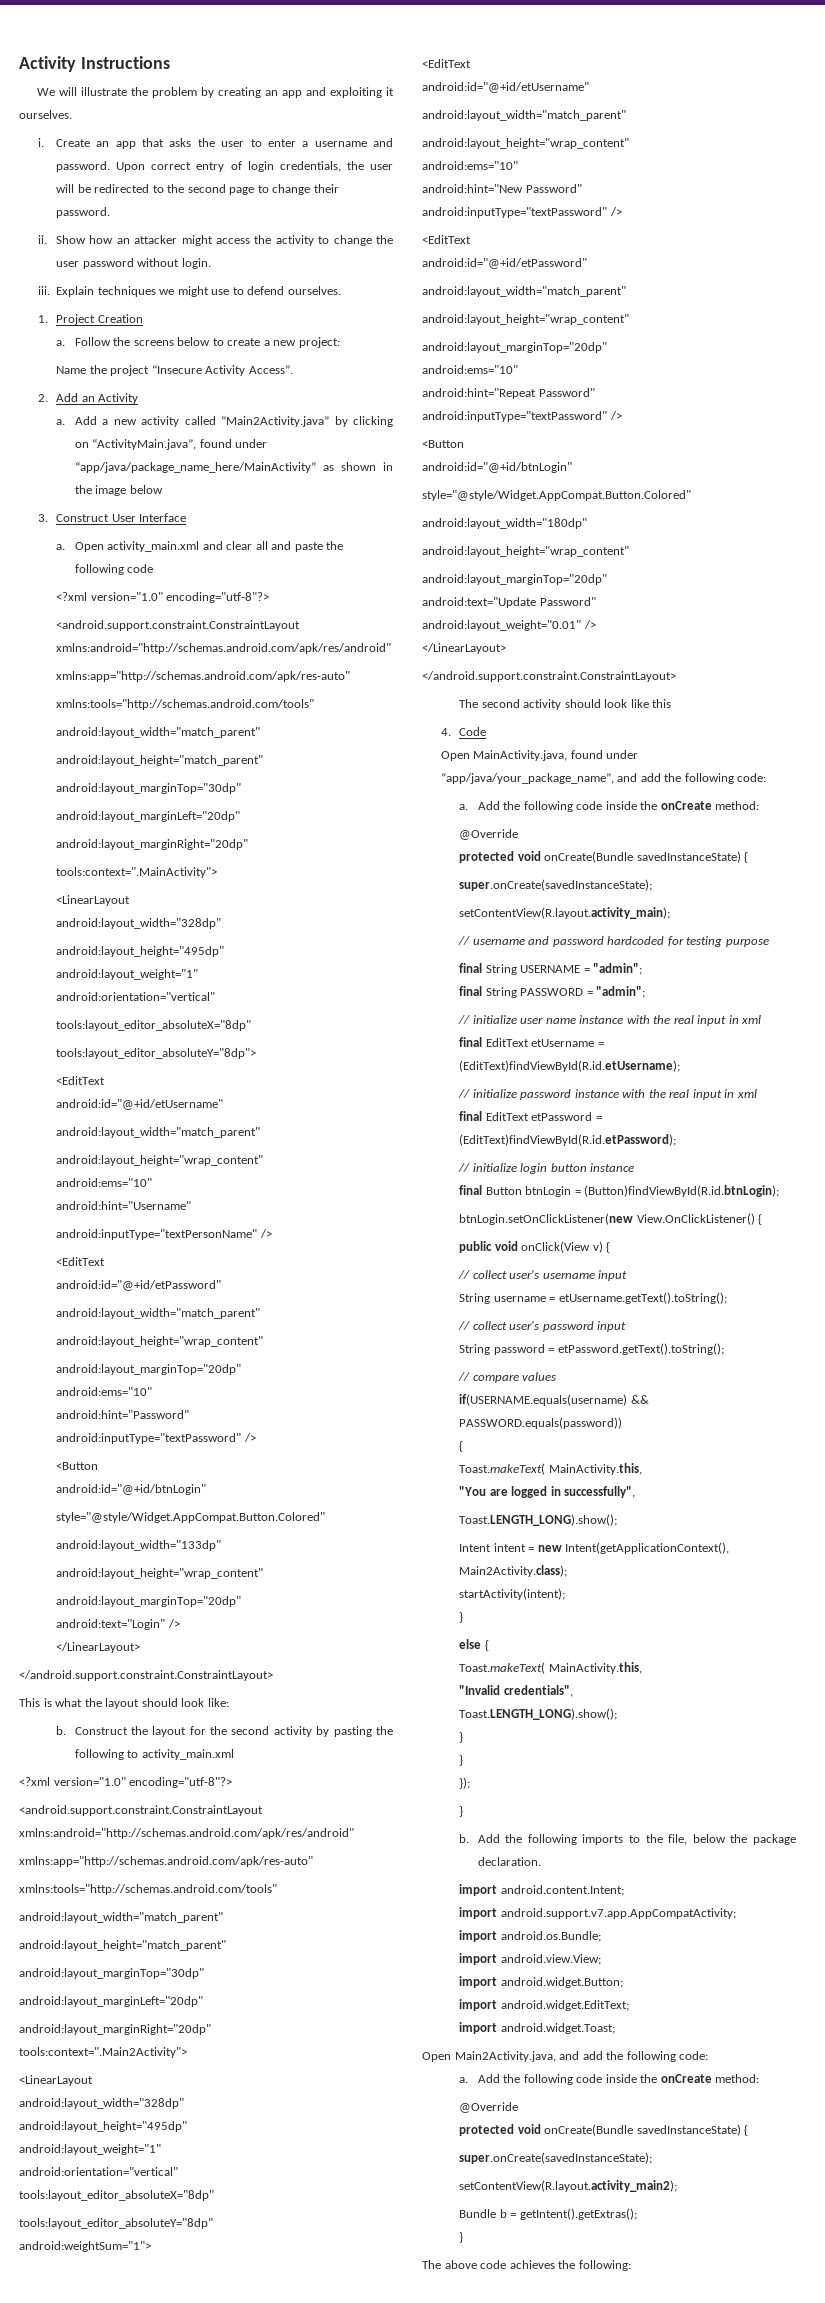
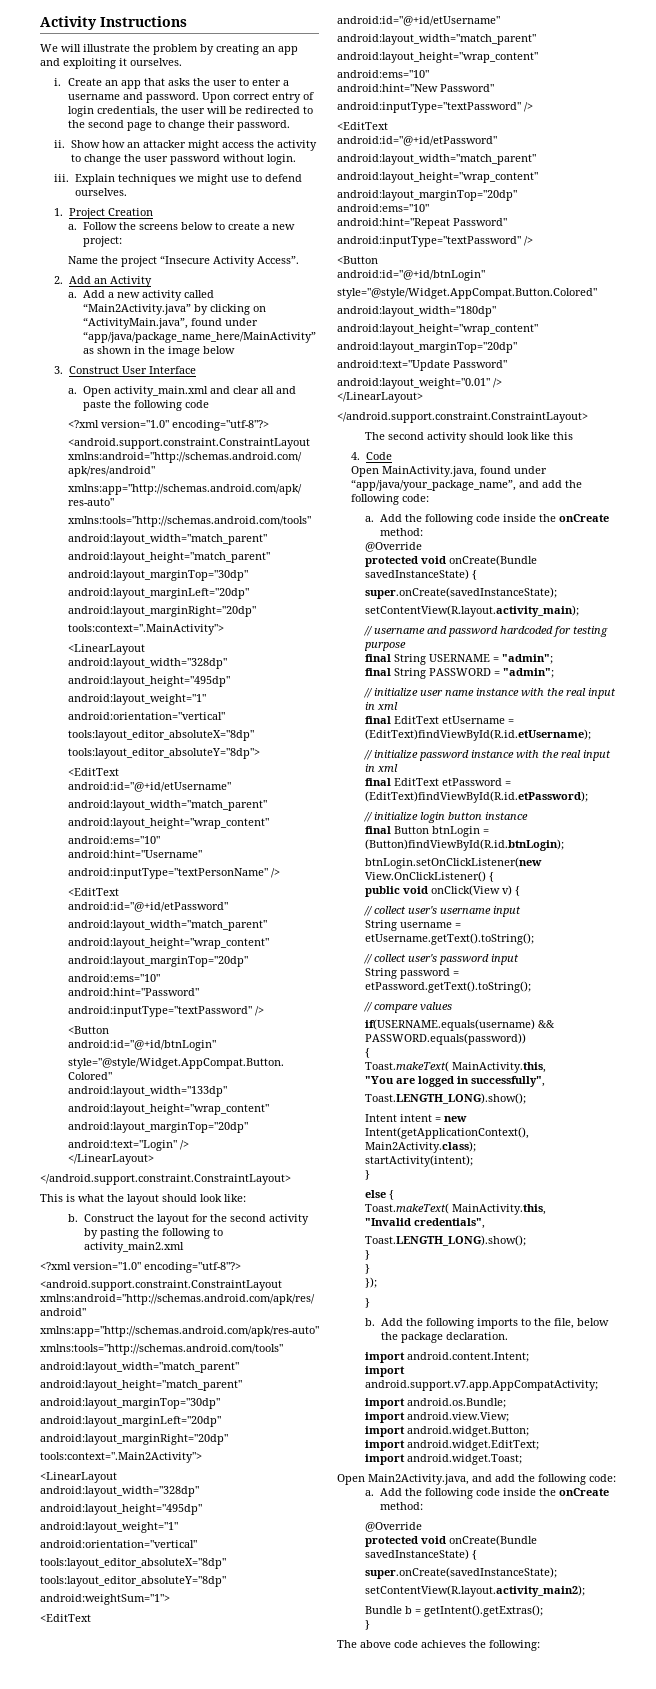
- Construct the layout for the second activity by pasting the following to activity_main.xml
+ Construct the layout for the second activity by pasting the following to activity_main2.xml

